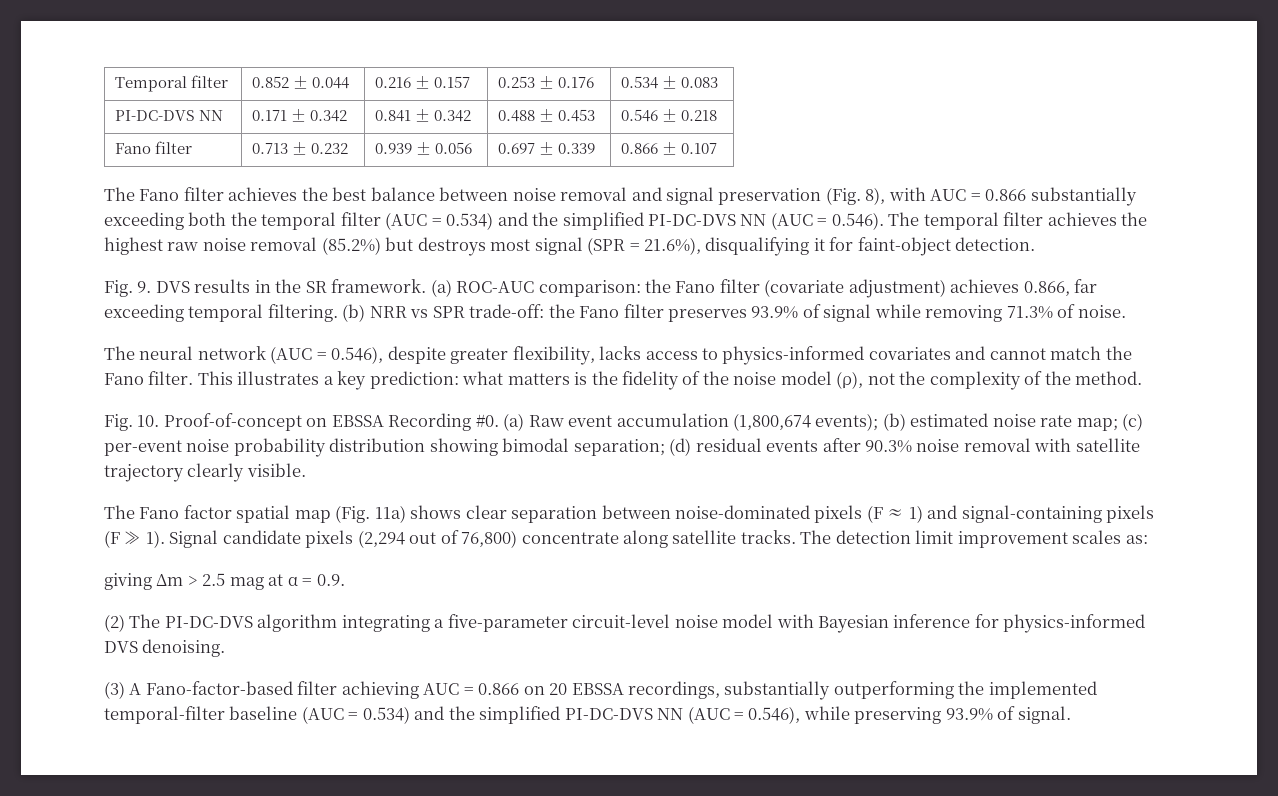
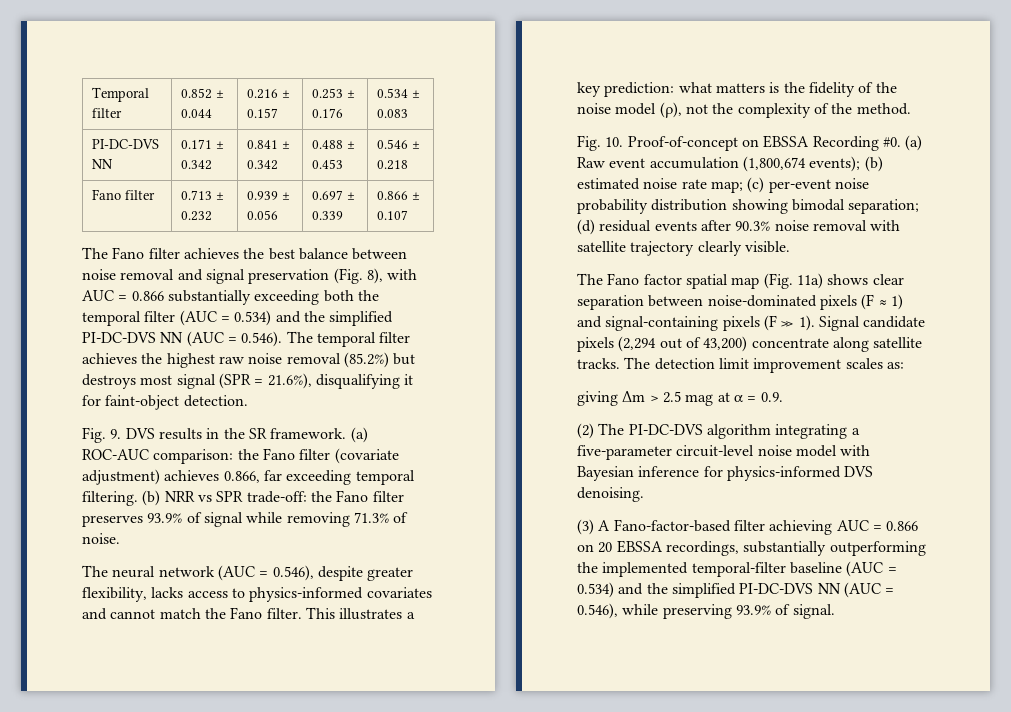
- Signal candidate pixels (2,294 out of 76,800) concentrate along satellite tracks.
+ Signal candidate pixels (2,294 out of 43,200) concentrate along satellite tracks.

